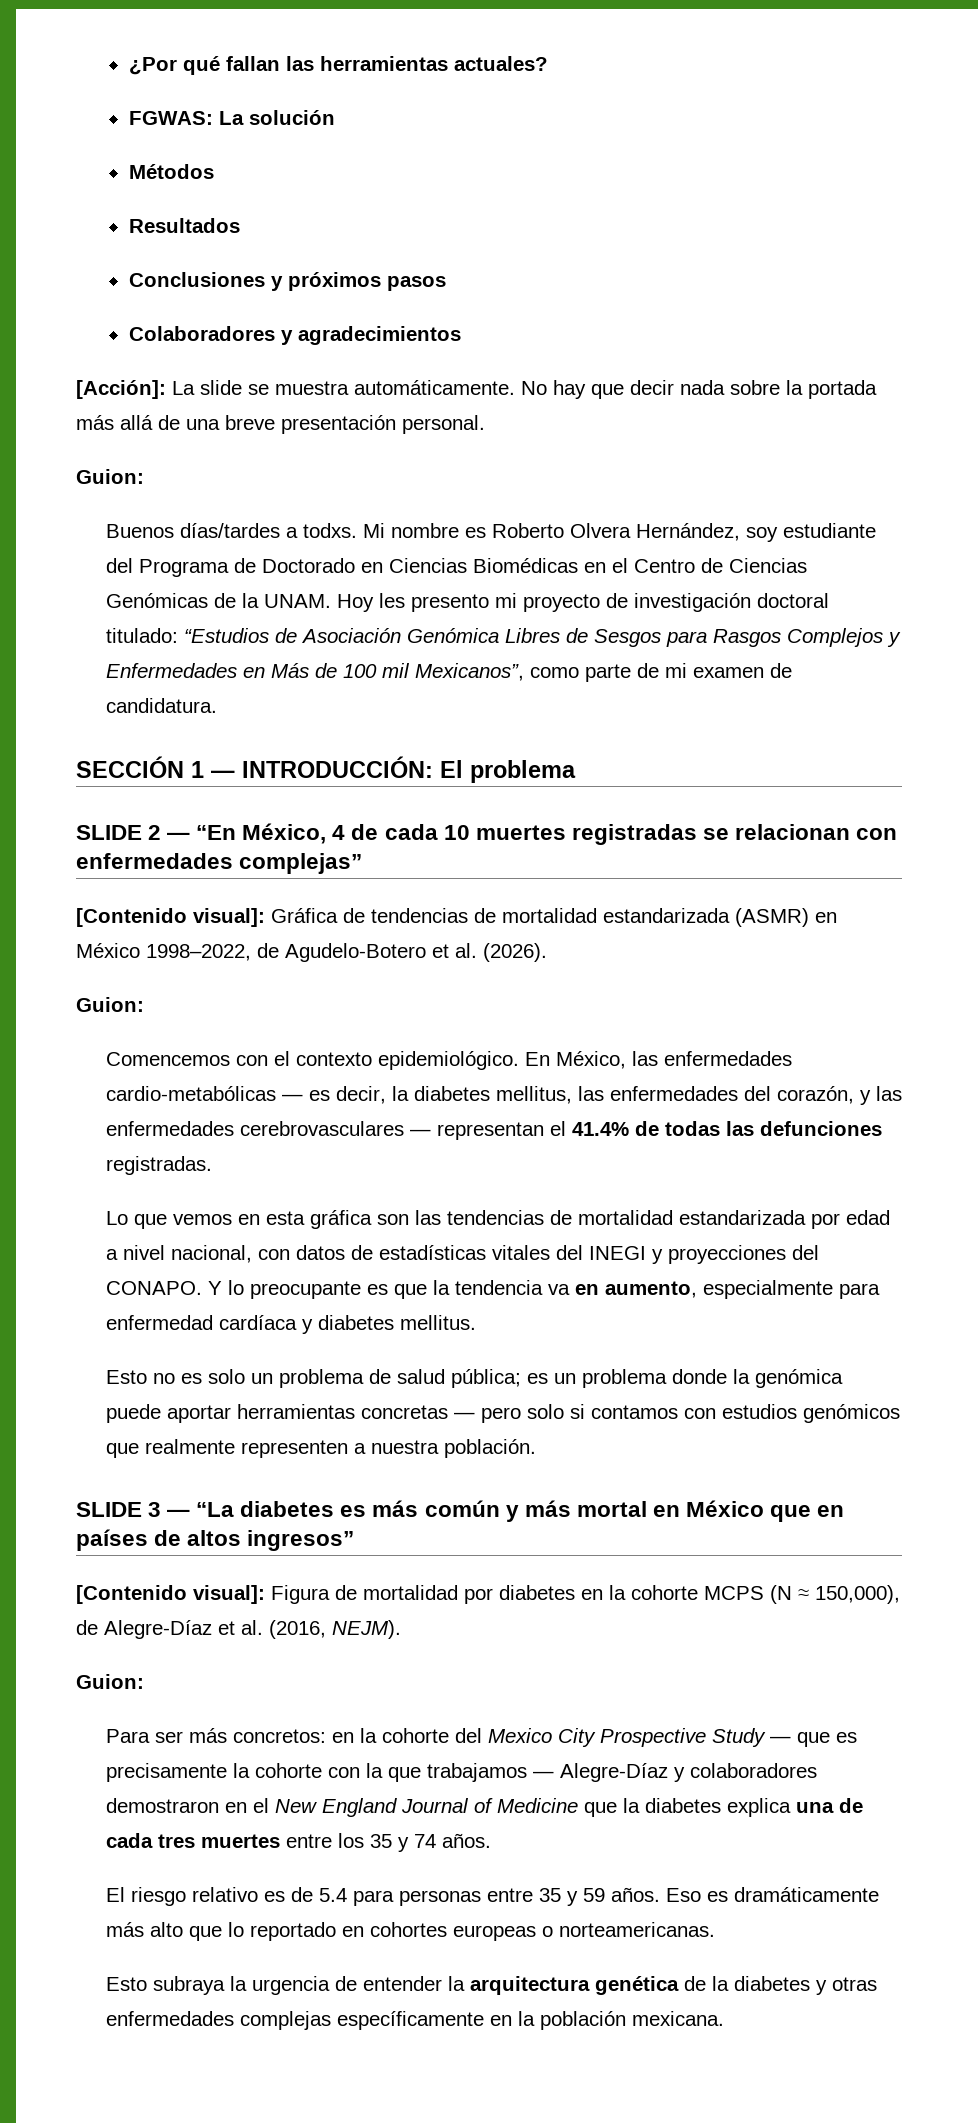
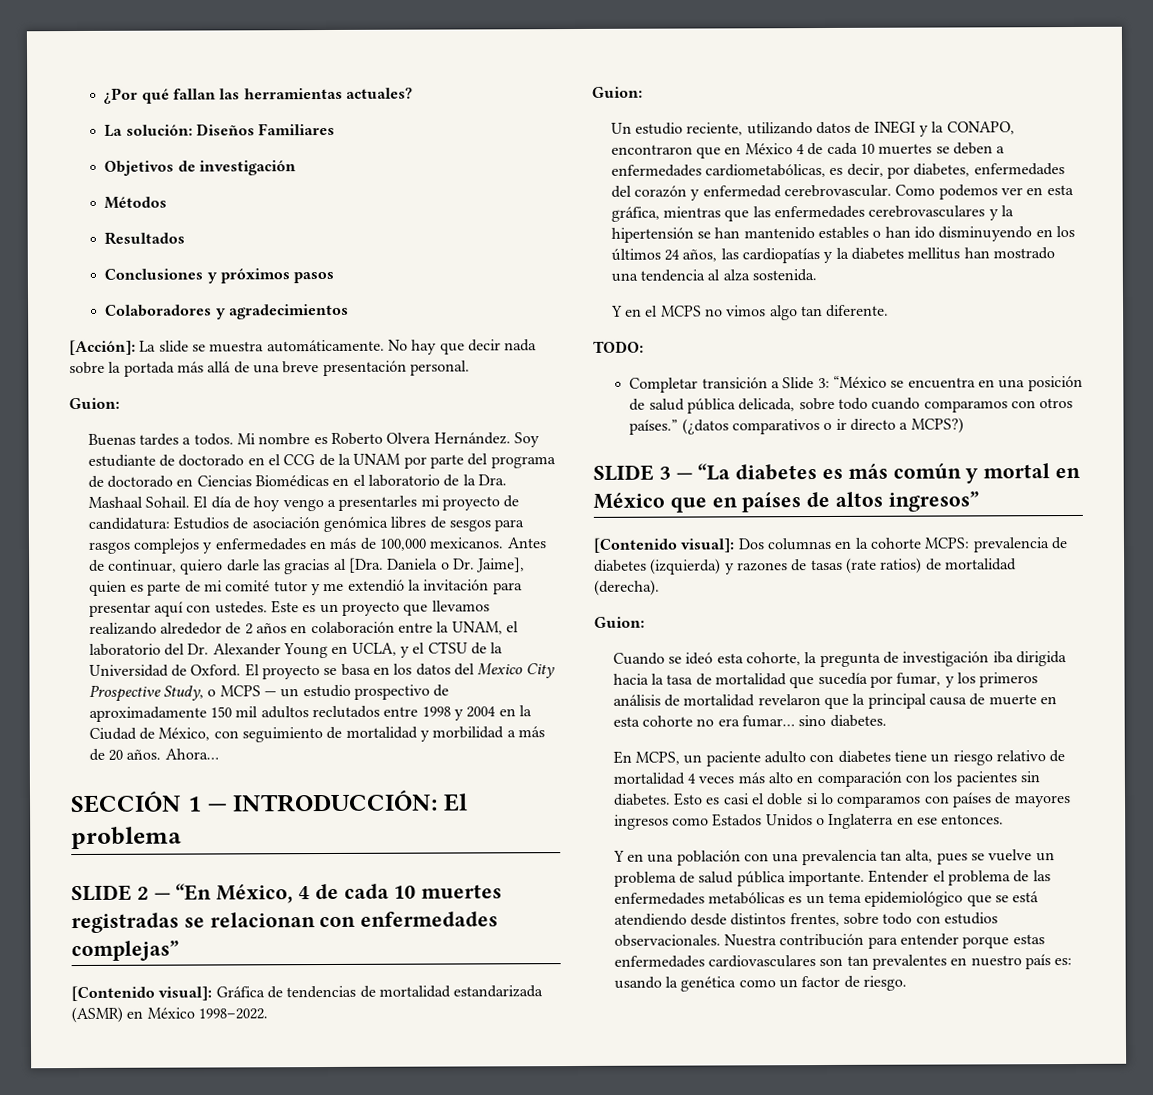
- FGWAS: La solución
+ La solución: Diseños Familiares
+ Objetivos de investigación
- Buenos días/tardes a todxs.
+ Buenas tardes a todos.
- Mi nombre es Roberto Olvera Hernández, soy estudiante del Programa de Doctorado en Ciencias Biomédicas en el Centro de Ciencias Genómicas de la UNAM. Hoy les presento mi proyecto de investigación doctoral titulado: “Estudios de Asociación Genómica Libres de Sesgos para Rasgos Complejos y Enfermedades en Más de 100 mil Mexicanos”, como parte de mi examen de candidatura.
+ Mi nombre es Roberto Olvera Hernández. Soy estudiante de doctorado en el CCG de la UNAM por parte del programa de doctorado en Ciencias Biomédicas en el laboratorio de la Dra. Mashaal Sohail. El día de hoy vengo a presentarles mi proyecto de candidatura: Estudios de asociación genómica libres de sesgos para rasgos complejos y enfermedades en más de 100,000 mexicanos. Antes de continuar, quiero darle las gracias al [Dra. Daniela o Dr. Jaime], quien es parte de mi comité tutor y me extendió la invitación para presentar aquí con ustedes. Este es un proyecto que llevamos realizando alrededor de 2 años en colaboración entre la UNAM, el laboratorio del Dr. Alexander Young en UCLA, y el CTSU de la Universidad de Oxford. El proyecto se basa en los datos del Mexico City Prospective Study, o MCPS — un estudio prospectivo de aproximadamente 150 mil adultos reclutados entre 1998 y 2004 en la Ciudad de México, con seguimiento de mortalidad y morbilidad a más de 20 años. Ahora…
- [Contenido visual]: Gráfica de tendencias de mortalidad estandarizada (ASMR) en México 1998–2022, de Agudelo-Botero et al. (2026).
+ [Contenido visual]: Gráfica de tendencias de mortalidad estandarizada (ASMR) en México 1998–2022.
  Guion:
- Comencemos con el contexto epidemiológico. En México, las enfermedades cardio-metabólicas — es decir, la diabetes mellitus, las enfermedades del corazón, y las enfermedades cerebrovasculares — representan el 41.4% de todas las defunciones registradas.
- Lo que vemos en esta gráfica son las tendencias de mortalidad estandarizada por edad a nivel nacional, con datos de estadísticas vitales del INEGI y proyecciones del CONAPO. Y lo preocupante es que la tendencia va en aumento, especialmente para enfermedad cardíaca y diabetes mellitus.
- Esto no es solo un problema de salud pública; es un problema donde la genómica puede aportar herramientas concretas — pero solo si contamos con estudios genómicos que realmente representen a nuestra población.
+ Un estudio reciente, utilizando datos de INEGI y la CONAPO, encontraron que en México 4 de cada 10 muertes se deben a enfermedades cardiometabólicas, es decir, por diabetes, enfermedades del corazón y enfermedad cerebrovascular. Como podemos ver en esta gráfica, mientras que las enfermedades cerebrovasculares y la hipertensión se han mantenido estables o han ido disminuyendo en los últimos 24 años, las cardiopatías y la diabetes mellitus han mostrado una tendencia al alza sostenida.
+ Y en el MCPS no vimos algo tan diferente.
+ TODO:
+ Completar transición a Slide 3: “México se encuentra en una posición de salud pública delicada, sobre todo cuando comparamos con otros países.” (¿datos comparativos o ir directo a MCPS?)
- SLIDE 3 — “La diabetes es más común y más mortal en México que en países de altos ingresos”
+ SLIDE 3 — “La diabetes es más común y mortal en México que en países de altos ingresos”
- [Contenido visual]: Figura de mortalidad por diabetes en la cohorte MCPS (N ≈ 150,000), de Alegre-Díaz et al. (2016, NEJM).
+ [Contenido visual]: Dos columnas en la cohorte MCPS: prevalencia de diabetes (izquierda) y razones de tasas (rate ratios) de mortalidad (derecha).
  Guion:
- Para ser más concretos: en la cohorte del Mexico City Prospective Study — que es precisamente la cohorte con la que trabajamos — Alegre-Díaz y colaboradores demostraron en el New England Journal of Medicine que la diabetes explica una de cada tres muertes entre los 35 y 74 años.
- El riesgo relativo es de 5.4 para personas entre 35 y 59 años. Eso es dramáticamente más alto que lo reportado en cohortes europeas o norteamericanas.
- Esto subraya la urgencia de entender la arquitectura genética de la diabetes y otras enfermedades complejas específicamente en la población mexicana.
+ Cuando se ideó esta cohorte, la pregunta de investigación iba dirigida hacia la tasa de mortalidad que sucedía por fumar, y los primeros análisis de mortalidad revelaron que la principal causa de muerte en esta cohorte no era fumar… sino diabetes.
+ En MCPS, un paciente adulto con diabetes tiene un riesgo relativo de mortalidad 4 veces más alto en comparación con los pacientes sin diabetes. Esto es casi el doble si lo comparamos con países de mayores ingresos como Estados Unidos o Inglaterra en ese entonces.
+ Y en una población con una prevalencia tan alta, pues se vuelve un problema de salud pública importante. Entender el problema de las enfermedades metabólicas es un tema epidemiológico que se está atendiendo desde distintos frentes, sobre todo con estudios observacionales. Nuestra contribución para entender porque estas enfermedades cardiovasculares son tan prevalentes en nuestro país es: usando la genética como un factor de riesgo.

